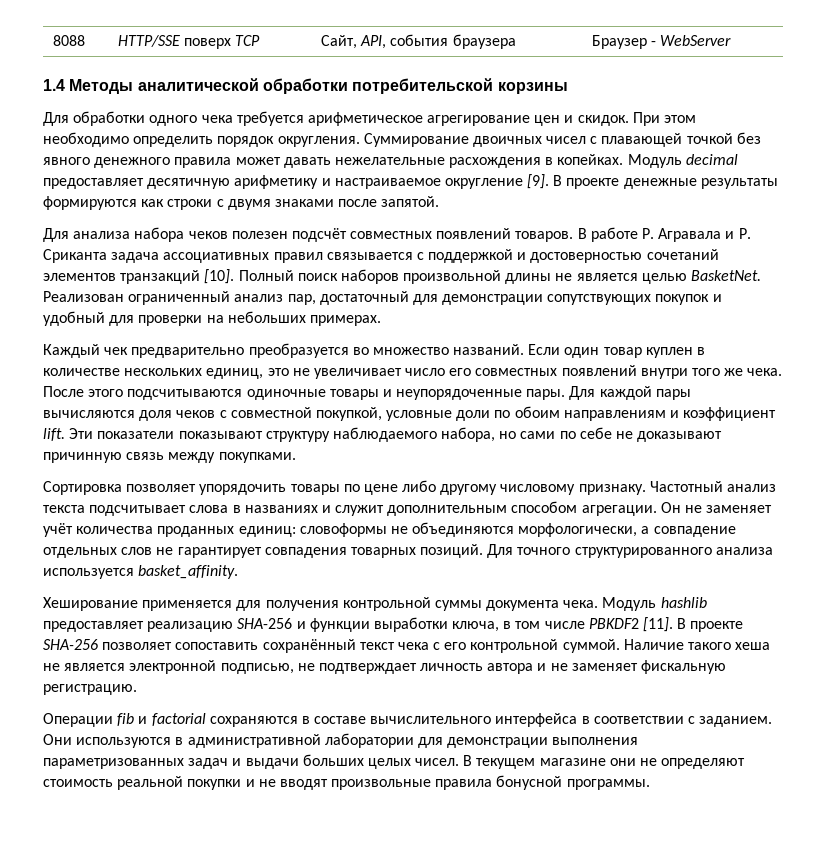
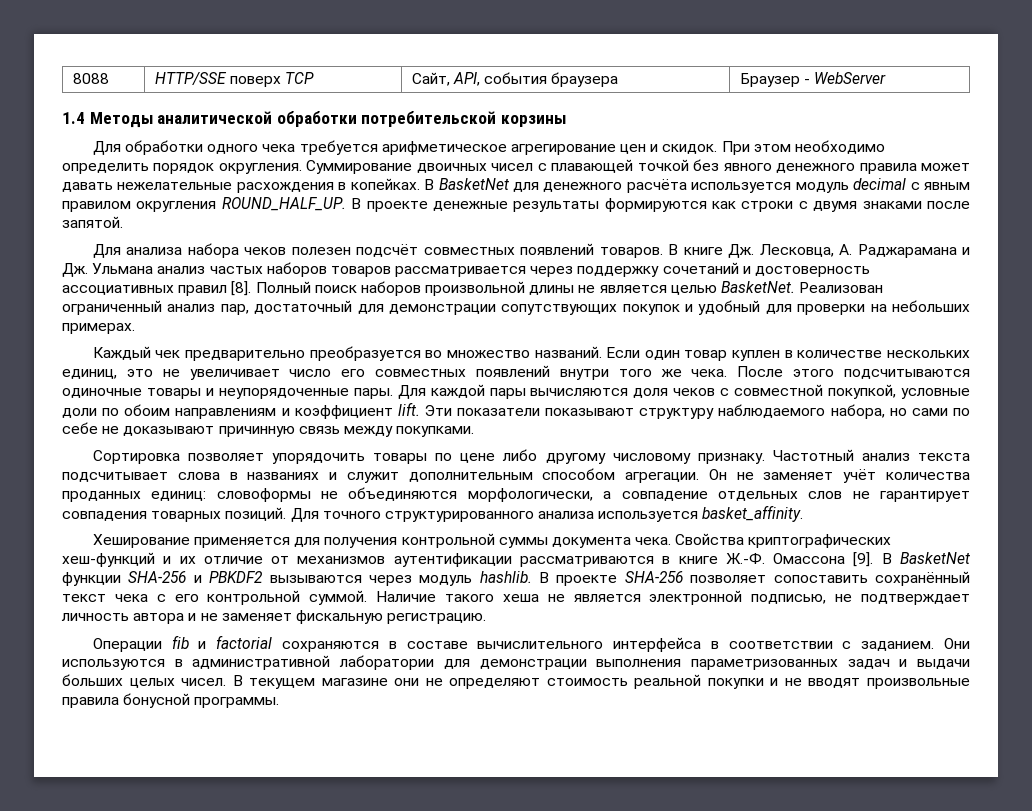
- Модуль decimal предоставляет десятичную арифметику и настраиваемое округление [9].
+ В BasketNet для денежного расчёта используется модуль decimal с явным правилом округления ROUND_HALF_UP.
- В работе Р. Агравала и Р. Сриканта задача ассоциативных правил связывается с поддержкой и достоверностью сочетаний элементов транзакций [10].
+ В книге Дж. Лесковца, А. Раджарамана и Дж. Ульмана анализ частых наборов товаров рассматривается через поддержку сочетаний и достоверность ассоциативных правил [8].
- Модуль hashlib предоставляет реализацию SHA-256 и функции выработки ключа, в том числе PBKDF2 [11].
+ Свойства криптографических хеш-функций и их отличие от механизмов аутентификации рассматриваются в книге Ж.-Ф. Омассона [9]. В BasketNet функции SHA-256 и PBKDF2 вызываются через модуль hashlib.

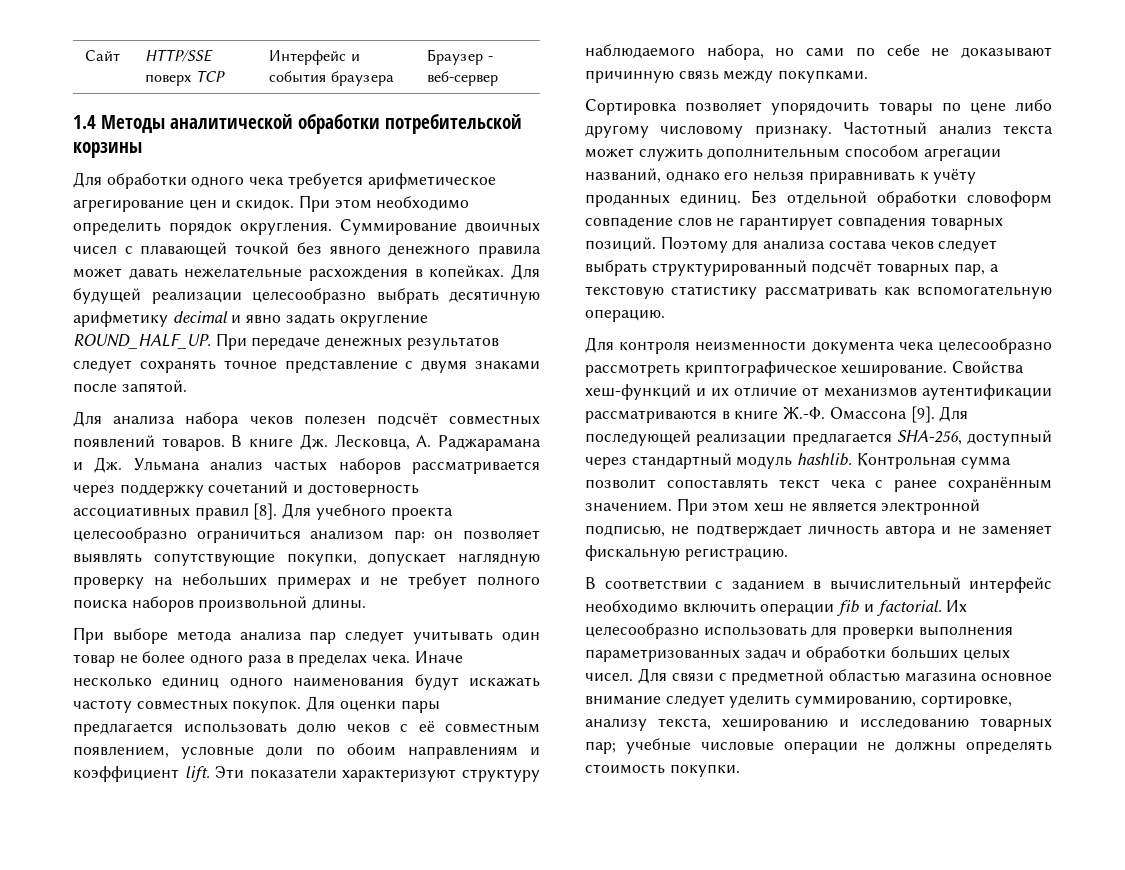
- 8088 | HTTP/SSE поверх TCP | Сайт, API, события браузера | Браузер - WebServer
+ Сайт | HTTP/SSE поверх TCP | Интерфейс и события браузера | Браузер - веб-сервер
- В BasketNet для денежного расчёта используется модуль decimal с явным правилом округления ROUND_HALF_UP. В проекте денежные результаты формируются как строки с двумя знаками после запятой.
+ Для будущей реализации целесообразно выбрать десятичную арифметику decimal и явно задать округление ROUND_HALF_UP. При передаче денежных результатов следует сохранять точное представление с двумя знаками после запятой.
- В книге Дж. Лесковца, А. Раджарамана и Дж. Ульмана анализ частых наборов товаров рассматривается через поддержку сочетаний и достоверность ассоциативных правил [8].
+ В книге Дж. Лесковца, А. Раджарамана и Дж. Ульмана анализ частых наборов рассматривается через поддержку сочетаний и достоверность ассоциативных правил [8].
- Полный поиск наборов произвольной длины не является целью BasketNet. Реализован ограниченный анализ пар, достаточный для демонстрации сопутствующих покупок и удобный для проверки на небольших примерах.
- Каждый чек предварительно преобразуется во множество названий. Если один товар куплен в количестве нескольких единиц, это не увеличивает число его совместных появлений внутри того же чека. После этого подсчитываются одиночные товары и неупорядоченные пары. Для каждой пары вычисляются доля чеков с совместной покупкой, условные доли по обоим направлениям и коэффициент lift.
+ Для учебного проекта целесообразно ограничиться анализом пар: он позволяет выявлять сопутствующие покупки, допускает наглядную проверку на небольших примерах и не требует полного поиска наборов произвольной длины.
+ При выборе метода анализа пар следует учитывать один товар не более одного раза в пределах чека. Иначе несколько единиц одного наименования будут искажать частоту совместных покупок. Для оценки пары предлагается использовать долю чеков с её совместным появлением, условные доли по обоим направлениям и коэффициент lift.
- Эти показатели показывают структуру наблюдаемого набора, но сами по себе не доказывают причинную связь между покупками.
+ Эти показатели характеризуют структуру наблюдаемого набора, но сами по себе не доказывают причинную связь между покупками.
- Частотный анализ текста подсчитывает слова в названиях и служит дополнительным способом агрегации. Он не заменяет учёт количества проданных единиц: словоформы не объединяются морфологически, а совпадение отдельных слов не гарантирует совпадения товарных позиций.
+ Частотный анализ текста может служить дополнительным способом агрегации названий, однако его нельзя приравнивать к учёту проданных единиц. Без отдельной обработки словоформ совпадение слов не гарантирует совпадения товарных позиций.
- Для точного структурированного анализа используется basket_affinity.
- Хеширование применяется для получения контрольной суммы документа чека. Свойства криптографических хеш-функций и их отличие от механизмов аутентификации рассматриваются в книге Ж.-Ф. Омассона [9].
+ Поэтому для анализа состава чеков следует выбрать структурированный подсчёт товарных пар, а текстовую статистику рассматривать как вспомогательную операцию.
+ Для контроля неизменности документа чека целесообразно рассмотреть криптографическое хеширование. Свойства хеш-функций и их отличие от механизмов аутентификации рассматриваются в книге Ж.-Ф. Омассона [9].
- В BasketNet функции SHA-256 и PBKDF2 вызываются через модуль hashlib. В проекте SHA-256 позволяет сопоставить сохранённый текст чека с его контрольной суммой. Наличие такого хеша не является электронной подписью, не подтверждает личность автора и не заменяет фискальную регистрацию.
+ Для последующей реализации предлагается SHA-256, доступный через стандартный модуль hashlib. Контрольная сумма позволит сопоставлять текст чека с ранее сохранённым значением. При этом хеш не является электронной подписью, не подтверждает личность автора и не заменяет фискальную регистрацию.
- Операции fib и factorial сохраняются в составе вычислительного интерфейса в соответствии с заданием. Они используются в административной лаборатории для демонстрации выполнения параметризованных задач и выдачи больших целых чисел.
+ В соответствии с заданием в вычислительный интерфейс необходимо включить операции fib и factorial. Их целесообразно использовать для проверки выполнения параметризованных задач и обработки больших целых чисел.
- В текущем магазине они не определяют стоимость реальной покупки и не вводят произвольные правила бонусной программы.
+ Для связи с предметной областью магазина основное внимание следует уделить суммированию, сортировке, анализу текста, хешированию и исследованию товарных пар; учебные числовые операции не должны определять стоимость покупки.

